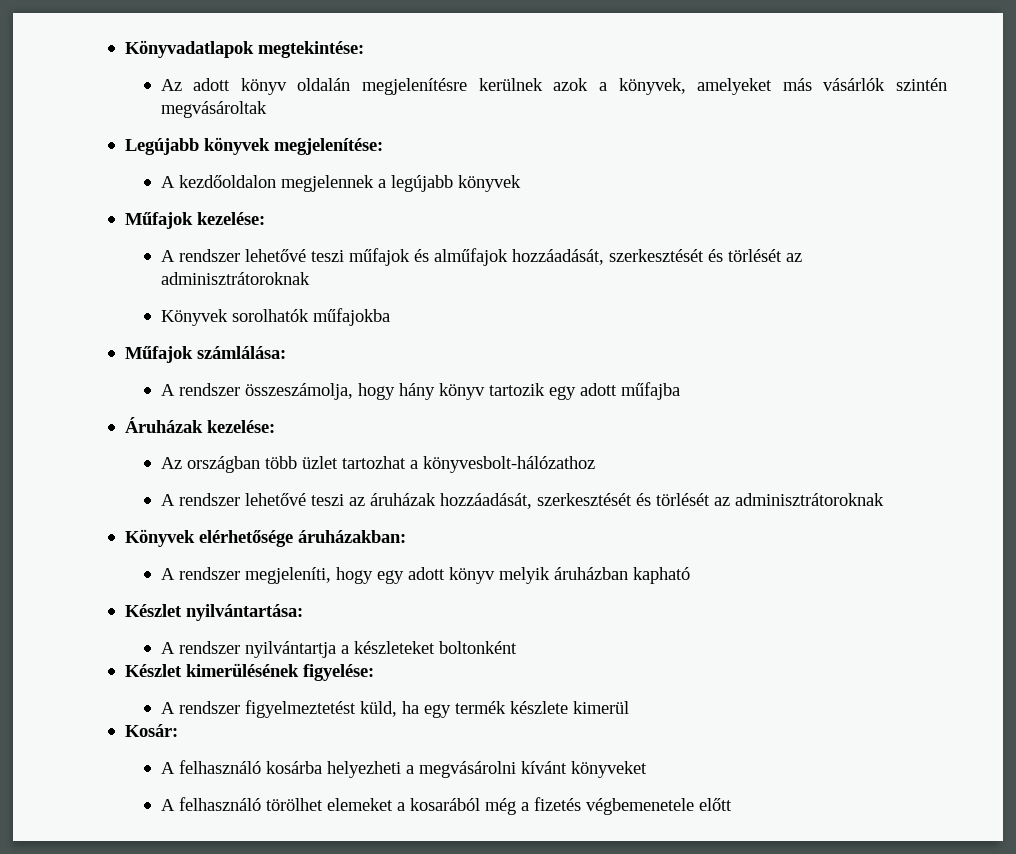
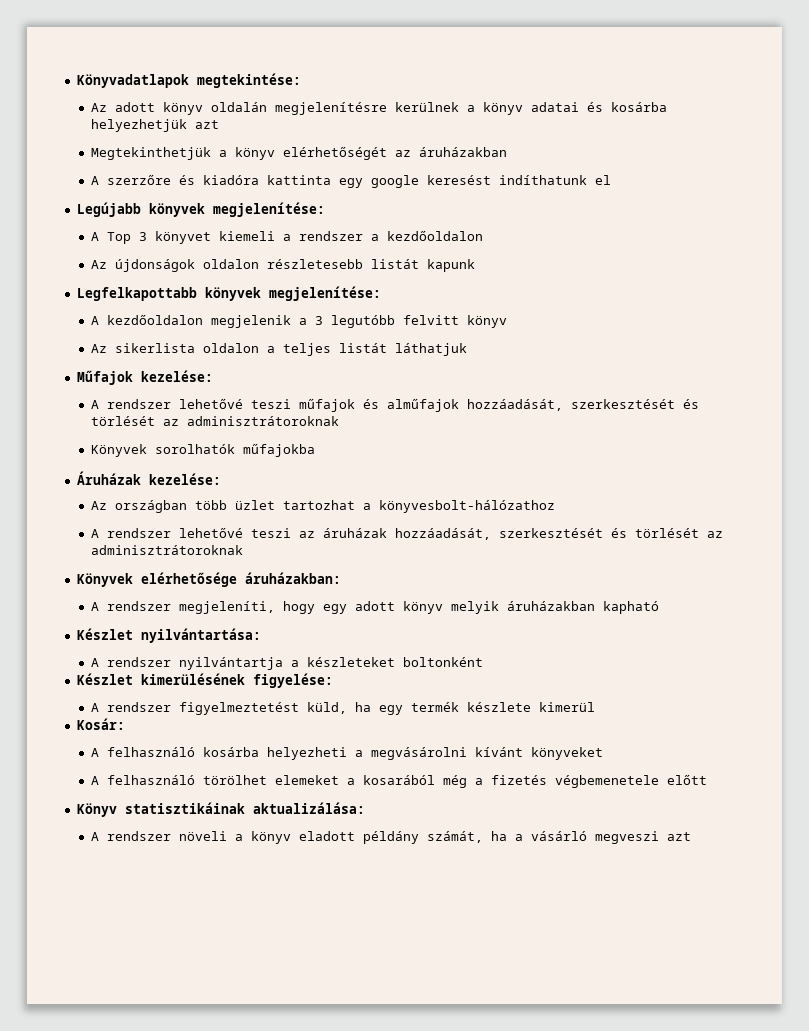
- Az adott könyv oldalán megjelenítésre kerülnek azok a könyvek, amelyeket más vásárlók szintén megvásároltak
+ Az adott könyv oldalán megjelenítésre kerülnek a könyv adatai és kosárba helyezhetjük azt
+ Megtekinthetjük a könyv elérhetőségét az áruházakban
+ A szerzőre és kiadóra kattinta egy google keresést indíthatunk el
  Legújabb könyvek megjelenítése:
- A kezdőoldalon megjelennek a legújabb könyvek
+ A Top 3 könyvet kiemeli a rendszer a kezdőoldalon
+ Az újdonságok oldalon részletesebb listát kapunk
+ Legfelkapottabb könyvek megjelenítése:
+ A kezdőoldalon megjelenik a 3 legutóbb felvitt könyv
+ Az sikerlista oldalon a teljes listát láthatjuk
- Műfajok számlálása:
- A rendszer összeszámolja, hogy hány könyv tartozik egy adott műfajba
- A rendszer megjeleníti, hogy egy adott könyv melyik áruházban kapható
+ A rendszer megjeleníti, hogy egy adott könyv melyik áruházakban kapható
+ Könyv statisztikáinak aktualizálása:
+ A rendszer növeli a könyv eladott példány számát, ha a vásárló megveszi azt

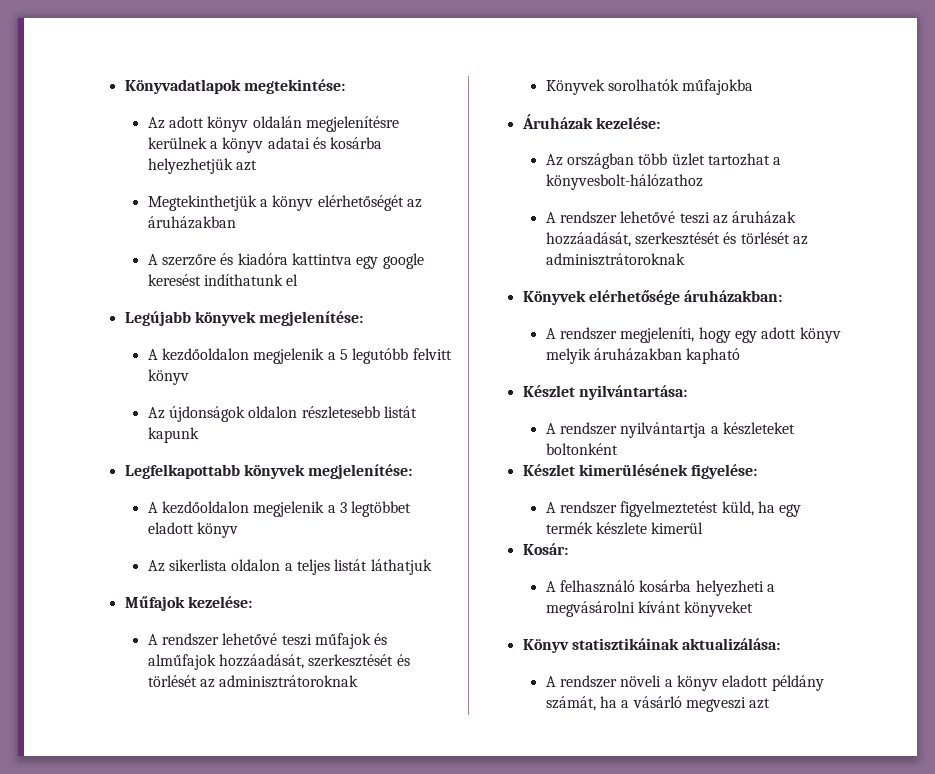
- A szerzőre és kiadóra kattinta egy google keresést indíthatunk el
+ A szerzőre és kiadóra kattintva egy google keresést indíthatunk el
- A Top 3 könyvet kiemeli a rendszer a kezdőoldalon
+ A kezdőoldalon megjelenik a 5 legutóbb felvitt könyv
- A kezdőoldalon megjelenik a 3 legutóbb felvitt könyv
+ A kezdőoldalon megjelenik a 3 legtöbbet eladott könyv
- A felhasználó törölhet elemeket a kosarából még a fizetés végbemenetele előtt

